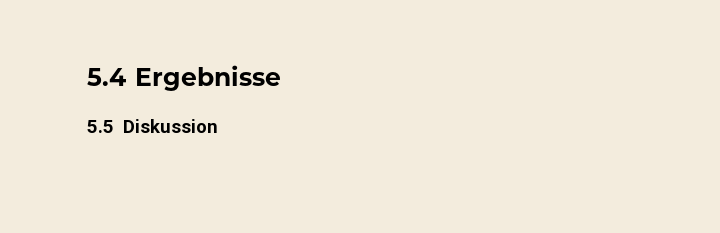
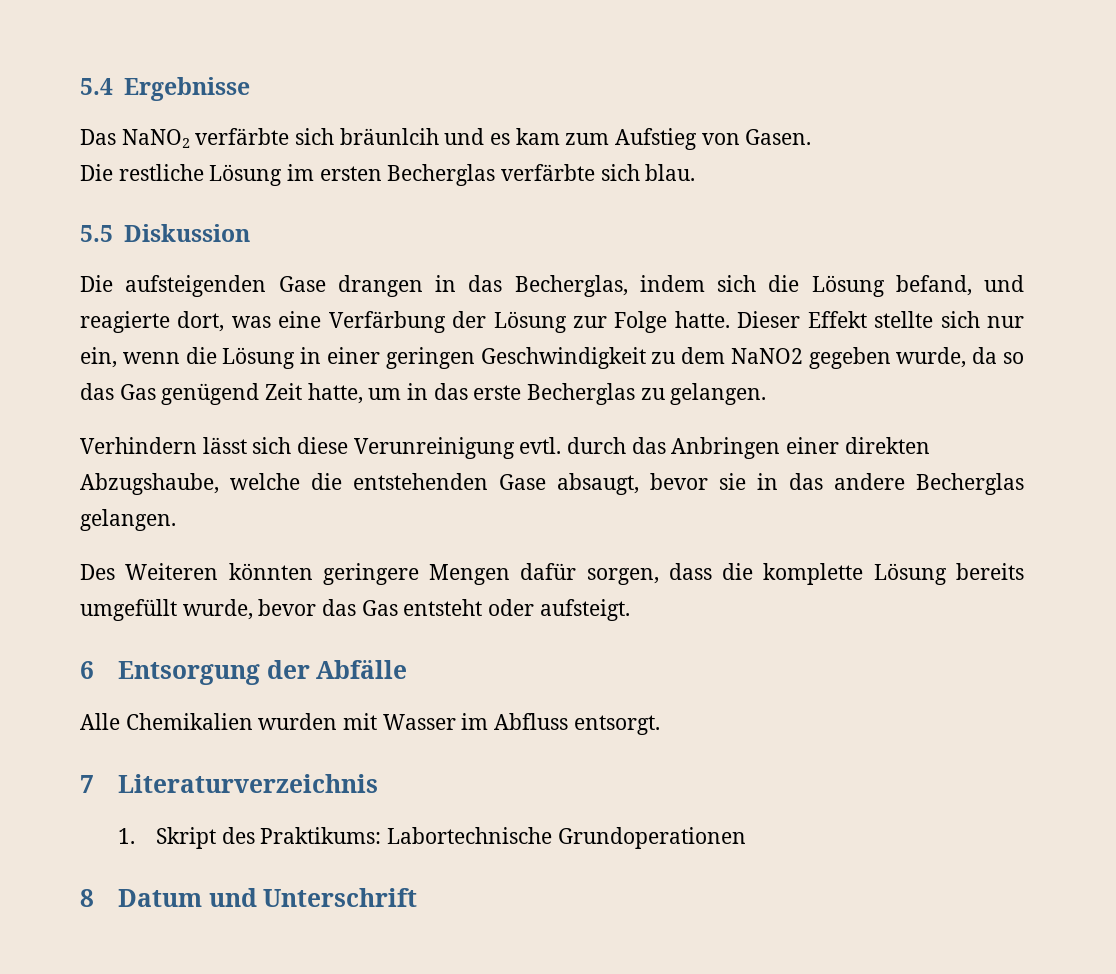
+ Das NaNO2 verfärbte sich bräunlcih und es kam zum Aufstieg von Gasen.
+ Die restliche Lösung im ersten Becherglas verfärbte sich blau.
  5.5 Diskussion
+ Die aufsteigenden Gase drangen in das Becherglas, indem sich die Lösung befand, und reagierte dort, was eine Verfärbung der Lösung zur Folge hatte. Dieser Effekt stellte sich nur ein, wenn die Lösung in einer geringen Geschwindigkeit zu dem NaNO2 gegeben wurde, da so das Gas genügend Zeit hatte, um in das erste Becherglas zu gelangen.
+ Verhindern lässt sich diese Verunreinigung evtl. durch das Anbringen einer direkten Abzugshaube, welche die entstehenden Gase absaugt, bevor sie in das andere Becherglas gelangen.
+ Des Weiteren könnten geringere Mengen dafür sorgen, dass die komplette Lösung bereits umgefüllt wurde, bevor das Gas entsteht oder aufsteigt.
+ 6 Entsorgung der Abfälle
+ Alle Chemikalien wurden mit Wasser im Abfluss entsorgt.
+ 7 Literaturverzeichnis
+ 1. Skript des Praktikums: Labortechnische Grundoperationen
+ 8 Datum und Unterschrift

